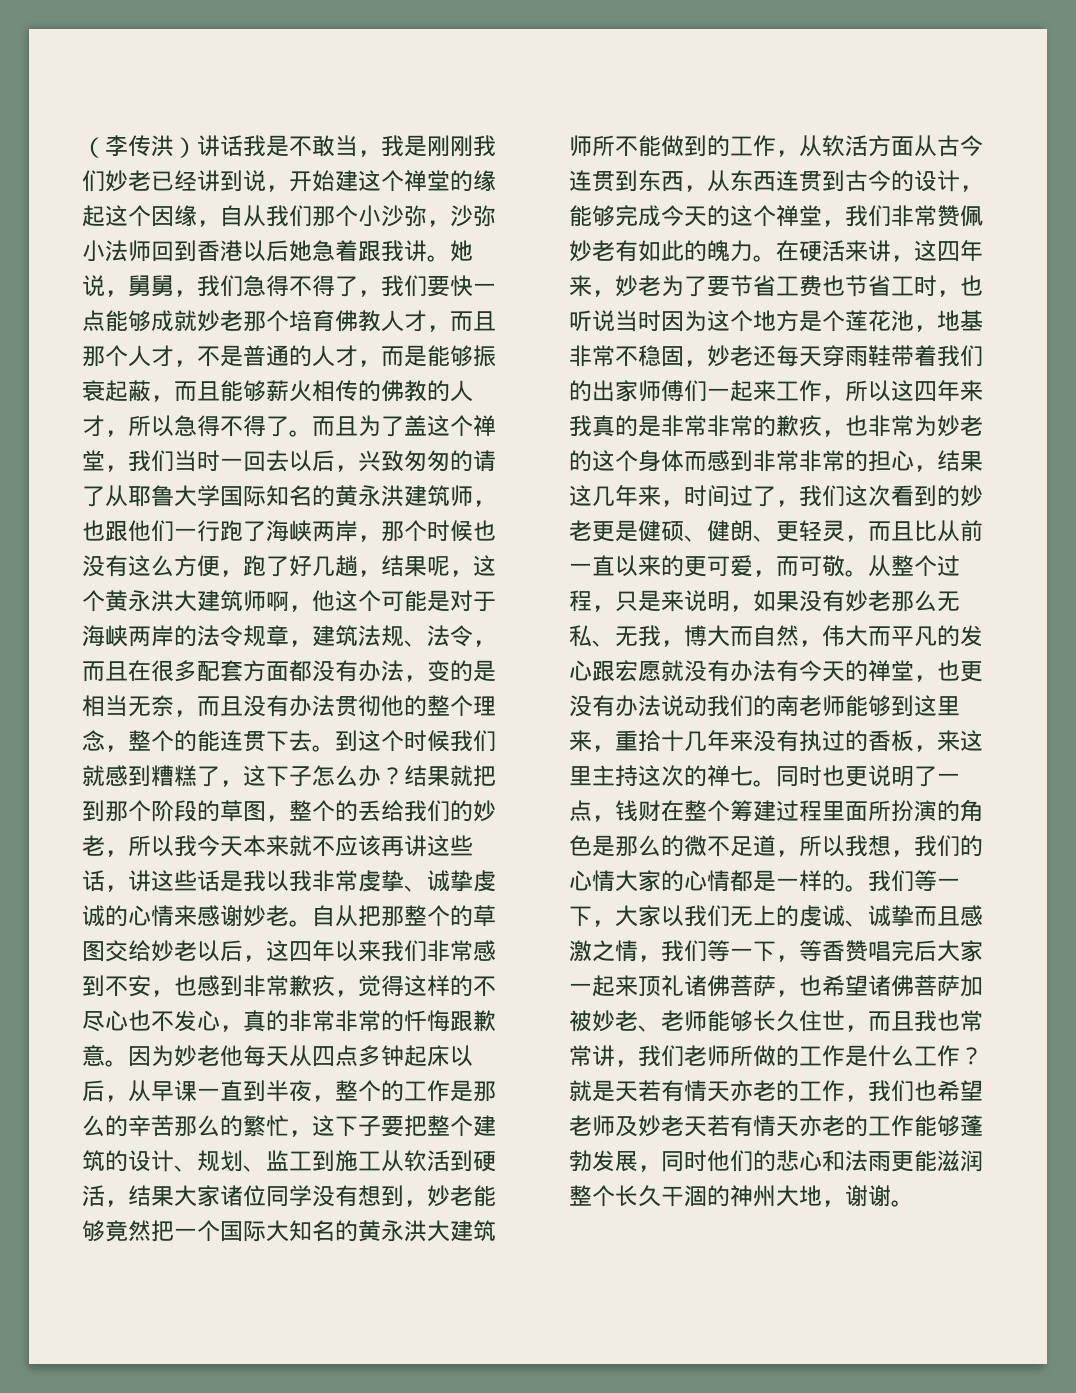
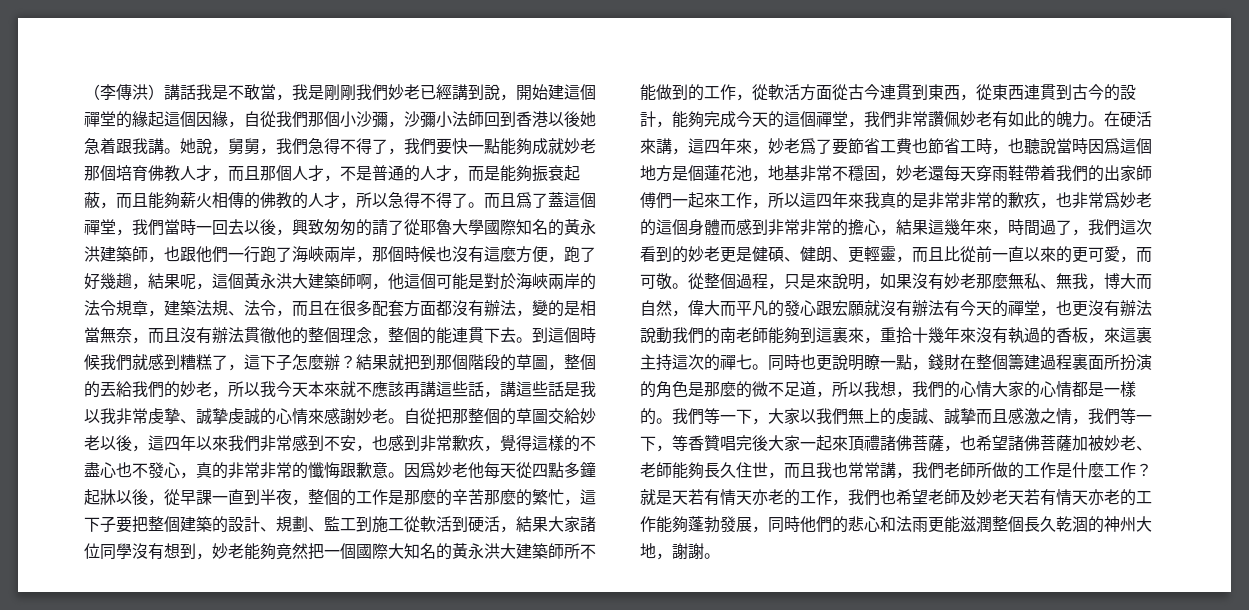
- （李传洪）讲话我是不敢当，我是刚刚我们妙老已经讲到说，开始建这个禅堂的缘起这个因缘，自从我们那个小沙弥，沙弥小法师回到香港以后她急着跟我讲。她说，舅舅，我们急得不得了，我们要快一点能够成就妙老那个培育佛教人才，而且那个人才，不是普通的人才，而是能够振衰起蔽，而且能够薪火相传的佛教的人才，所以急得不得了。
+ （李傳洪）講話我是不敢當，我是剛剛我們妙老已經講到說，開始建這個禪堂的緣起這個因緣，自從我們那個小沙彌，沙彌小法師回到香港以後她急着跟我講。她說，舅舅，我們急得不得了，我們要快一點能夠成就妙老那個培育佛教人才，而且那個人才，不是普通的人才，而是能夠振衰起蔽，而且能夠薪火相傳的佛教的人才，所以急得不得了。
- 而且为了盖这个禅堂，我们当时一回去以后，兴致匆匆的请了从耶鲁大学国际知名的黄永洪建筑师，也跟他们一行跑了海峡两岸，那个时候也没有这么方便，跑了好几趟，结果呢，这个黄永洪大建筑师啊，他这个可能是对于海峡两岸的法令规章，建筑法规、法令，而且在很多配套方面都没有办法，变的是相当无奈，而且没有办法贯彻他的整个理念，整个的能连贯下去。到这个时候我们就感到糟糕了，这下子怎么办？结果就把到那个阶段的草图，整个的丢给我们的妙老，所以我今天本来就不应该再讲这些话，讲这些话是我以我非常虔挚、诚挚虔诚的心情来感谢妙老。自从把那整个的草图交给妙老以后，这四年以来我们非常感到不安，也感到非常歉疚，觉得这样的不尽心也不发心，真的非常非常的忏悔跟歉意。
+ 而且爲了蓋這個禪堂，我們當時一回去以後，興致匆匆的請了從耶魯大學國際知名的黃永洪建築師，也跟他們一行跑了海峽兩岸，那個時候也沒有這麼方便，跑了好幾趟，結果呢，這個黃永洪大建築師啊，他這個可能是對於海峽兩岸的法令規章，建築法規、法令，而且在很多配套方面都沒有辦法，變的是相當無奈，而且沒有辦法貫徹他的整個理念，整個的能連貫下去。到這個時候我們就感到糟糕了，這下子怎麼辦？結果就把到那個階段的草圖，整個的丟給我們的妙老，所以我今天本來就不應該再講這些話，講這些話是我以我非常虔摯、誠摯虔誠的心情來感謝妙老。自從把那整個的草圖交給妙老以後，這四年以來我們非常感到不安，也感到非常歉疚，覺得這樣的不盡心也不發心，真的非常非常的懺悔跟歉意。
- 因为妙老他每天从四点多钟起床以后，从早课一直到半夜，整个的工作是那么的辛苦那么的繁忙，这下子要把整个建筑的设计、规划、监工到施工从软活到硬活，结果大家诸位同学没有想到，妙老能够竟然把一个国际大知名的黄永洪大建筑师所不能做到的工作，从软活方面从古今连贯到东西，从东西连贯到古今的设计，能够完成今天的这个禅堂，我们非常赞佩妙老有如此的魄力。
+ 因爲妙老他每天從四點多鐘起牀以後，從早課一直到半夜，整個的工作是那麼的辛苦那麼的繁忙，這下子要把整個建築的設計、規劃、監工到施工從軟活到硬活，結果大家諸位同學沒有想到，妙老能夠竟然把一個國際大知名的黃永洪大建築師所不能做到的工作，從軟活方面從古今連貫到東西，從東西連貫到古今的設計，能夠完成今天的這個禪堂，我們非常讚佩妙老有如此的魄力。
- 在硬活来讲，这四年来，妙老为了要节省工费也节省工时，也听说当时因为这个地方是个莲花池，地基非常不稳固，妙老还每天穿雨鞋带着我们的出家师傅们一起来工作，所以这四年来我真的是非常非常的歉疚，也非常为妙老的这个身体而感到非常非常的担心，结果这几年来，时间过了，我们这次看到的妙老更是健硕、健朗、更轻灵，而且比从前一直以来的更可爱，而可敬。
+ 在硬活來講，這四年來，妙老爲了要節省工費也節省工時，也聽說當時因爲這個地方是個蓮花池，地基非常不穩固，妙老還每天穿雨鞋帶着我們的出家師傅們一起來工作，所以這四年來我真的是非常非常的歉疚，也非常爲妙老的這個身體而感到非常非常的擔心，結果這幾年來，時間過了，我們這次看到的妙老更是健碩、健朗、更輕靈，而且比從前一直以來的更可愛，而可敬。
- 从整个过程，只是来说明，如果没有妙老那么无私、无我，博大而自然，伟大而平凡的发心跟宏愿就没有办法有今天的禅堂，也更没有办法说动我们的南老师能够到这里来，重拾十几年来没有执过的香板，来这里主持这次的禅七。同时也更说明了一点，钱财在整个筹建过程里面所扮演的角色是那么的微不足道，所以我想，我们的心情大家的心情都是一样的。我们等一下，大家以我们无上的虔诚、诚挚而且感激之情，我们等一下，等香赞唱完后大家一起来顶礼诸佛菩萨，也希望诸佛菩萨加被妙老、老师能够长久住世，而且我也常常讲，我们老师所做的工作是什么工作？
+ 從整個過程，只是來說明，如果沒有妙老那麼無私、無我，博大而自然，偉大而平凡的發心跟宏願就沒有辦法有今天的禪堂，也更沒有辦法說動我們的南老師能夠到這裏來，重拾十幾年來沒有執過的香板，來這裏主持這次的禪七。同時也更說明瞭一點，錢財在整個籌建過程裏面所扮演的角色是那麼的微不足道，所以我想，我們的心情大家的心情都是一樣的。我們等一下，大家以我們無上的虔誠、誠摯而且感激之情，我們等一下，等香贊唱完後大家一起來頂禮諸佛菩薩，也希望諸佛菩薩加被妙老、老師能夠長久住世，而且我也常常講，我們老師所做的工作是什麼工作？
- 就是天若有情天亦老的工作，我们也希望老师及妙老天若有情天亦老的工作能够蓬勃发展，同时他们的悲心和法雨更能滋润整个长久干涸的神州大地，谢谢。
+ 就是天若有情天亦老的工作，我們也希望老師及妙老天若有情天亦老的工作能夠蓬勃發展，同時他們的悲心和法雨更能滋潤整個長久乾涸的神州大地，謝謝。

